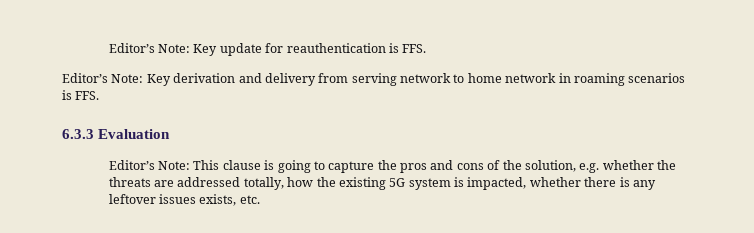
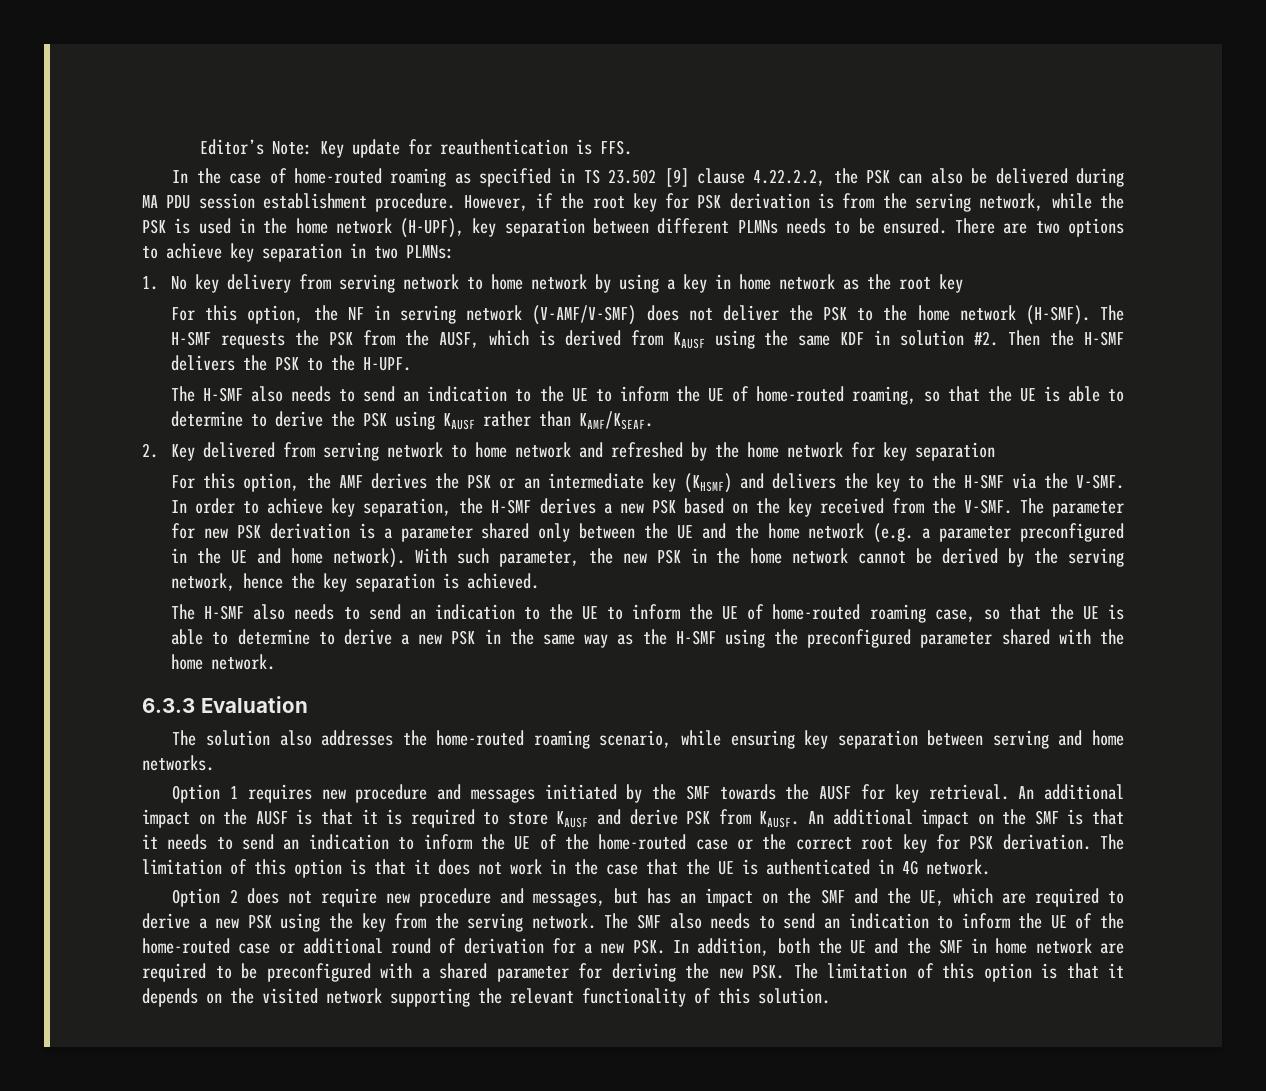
- Editor’s Note: Key derivation and delivery from serving network to home network in roaming scenarios is FFS.
+ In the case of home-routed roaming as specified in TS 23.502 [9] clause 4.22.2.2, the PSK can also be delivered during MA PDU session establishment procedure. However, if the root key for PSK derivation is from the serving network, while the PSK is used in the home network (H-UPF), key separation between different PLMNs needs to be ensured. There are two options to achieve key separation in two PLMNs:
+ 1. No key delivery from serving network to home network by using a key in home network as the root key
+ For this option, the NF in serving network (V-AMF/V-SMF) does not deliver the PSK to the home network (H-SMF). The H-SMF requests the PSK from the AUSF, which is derived from KAUSF using the same KDF in solution #2. Then the H-SMF delivers the PSK to the H-UPF.
+ The H-SMF also needs to send an indication to the UE to inform the UE of home-routed roaming, so that the UE is able to determine to derive the PSK using KAUSF rather than KAMF/KSEAF.
+ 2. Key delivered from serving network to home network and refreshed by the home network for key separation
+ For this option, the AMF derives the PSK or an intermediate key (KHSMF) and delivers the key to the H-SMF via the V-SMF. In order to achieve key separation, the H-SMF derives a new PSK based on the key received from the V-SMF. The parameter for new PSK derivation is a parameter shared only between the UE and the home network (e.g. a parameter preconfigured in the UE and home network). With such parameter, the new PSK in the home network cannot be derived by the serving network, hence the key separation is achieved.
+ The H-SMF also needs to send an indication to the UE to inform the UE of home-routed roaming case, so that the UE is able to determine to derive a new PSK in the same way as the H-SMF using the preconfigured parameter shared with the home network.
  6.3.3 Evaluation
- Editor’s Note: This clause is going to capture the pros and cons of the solution, e.g. whether the threats are addressed totally, how the existing 5G system is impacted, whether there is any leftover issues exists, etc.
+ The solution also addresses the home-routed roaming scenario, while ensuring key separation between serving and home networks.
+ Option 1 requires new procedure and messages initiated by the SMF towards the AUSF for key retrieval. An additional impact on the AUSF is that it is required to store KAUSF and derive PSK from KAUSF. An additional impact on the SMF is that it needs to send an indication to inform the UE of the home-routed case or the correct root key for PSK derivation. The limitation of this option is that it does not work in the case that the UE is authenticated in 4G network.
+ Option 2 does not require new procedure and messages, but has an impact on the SMF and the UE, which are required to derive a new PSK using the key from the serving network. The SMF also needs to send an indication to inform the UE of the home-routed case or additional round of derivation for a new PSK. In addition, both the UE and the SMF in home network are required to be preconfigured with a shared parameter for deriving the new PSK. The limitation of this option is that it depends on the visited network supporting the relevant functionality of this solution.

